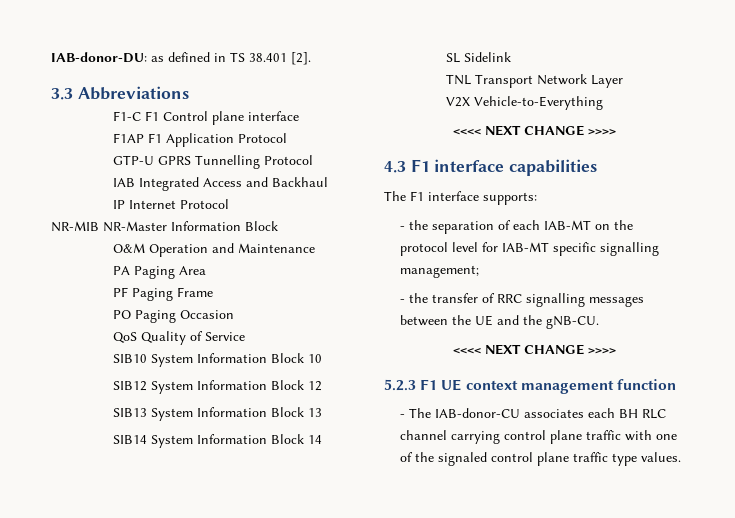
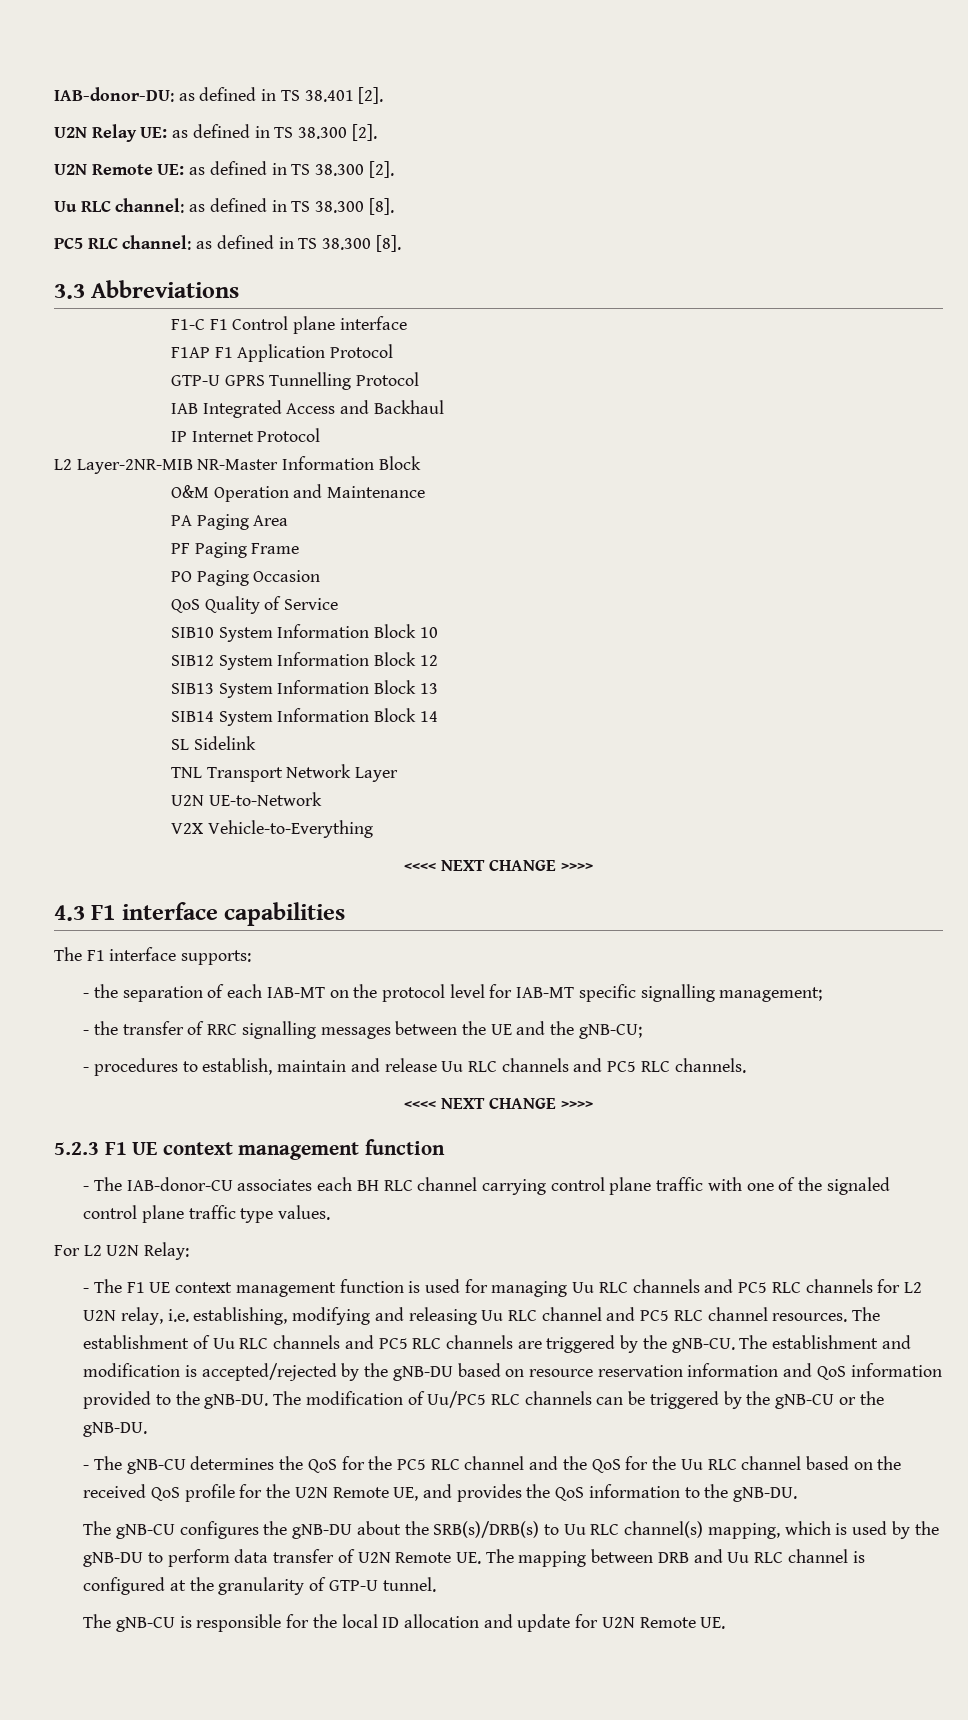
+ U2N Relay UE: as defined in TS 38.300 [2].
+ U2N Remote UE: as defined in TS 38.300 [2].
+ Uu RLC channel: as defined in TS 38.300 [8].
+ PC5 RLC channel: as defined in TS 38.300 [8].
- NR-MIB NR-Master Information Block
+ L2 Layer-2NR-MIB NR-Master Information Block
+ U2N UE-to-Network
- - the transfer of RRC signalling messages between the UE and the gNB-CU.
+ - the transfer of RRC signalling messages between the UE and the gNB-CU;
+ - procedures to establish, maintain and release Uu RLC channels and PC5 RLC channels.
+ For L2 U2N Relay:
+ - The F1 UE context management function is used for managing Uu RLC channels and PC5 RLC channels for L2 U2N relay, i.e. establishing, modifying and releasing Uu RLC channel and PC5 RLC channel resources. The establishment of Uu RLC channels and PC5 RLC channels are triggered by the gNB-CU. The establishment and modification is accepted/rejected by the gNB-DU based on resource reservation information and QoS information provided to the gNB-DU. The modification of Uu/PC5 RLC channels can be triggered by the gNB-CU or the gNB-DU.
+ - The gNB-CU determines the QoS for the PC5 RLC channel and the QoS for the Uu RLC channel based on the received QoS profile for the U2N Remote UE, and provides the QoS information to the gNB-DU.
+ The gNB-CU configures the gNB-DU about the SRB(s)/DRB(s) to Uu RLC channel(s) mapping, which is used by the gNB-DU to perform data transfer of U2N Remote UE. The mapping between DRB and Uu RLC channel is configured at the granularity of GTP-U tunnel.
+ The gNB-CU is responsible for the local ID allocation and update for U2N Remote UE.

